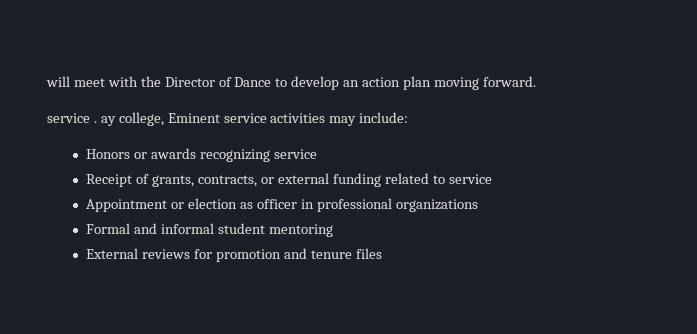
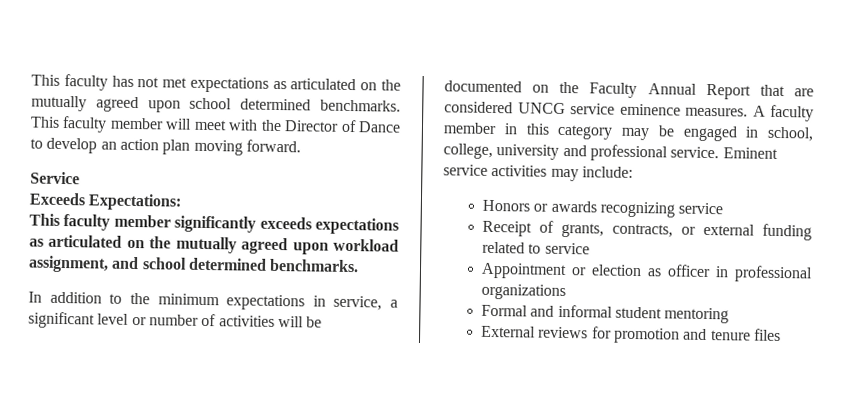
- will meet with the Director of Dance to develop an action plan moving forward.
+ This faculty has not met expectations as articulated on the mutually agreed upon school determined benchmarks. This faculty member will meet with the Director of Dance to develop an action plan moving forward.
- service . ay college, Eminent service activities may include:
+ Service
+ Exceeds Expectations:
+ This faculty member significantly exceeds expectations as articulated on the mutually agreed upon workload assignment, and school determined benchmarks.
+ In addition to the minimum expectations in service, a significant level or number of activities will be documented on the Faculty Annual Report that are considered UNCG service eminence measures. A faculty member in this category may be engaged in school, college, university and professional service. Eminent service activities may include:

